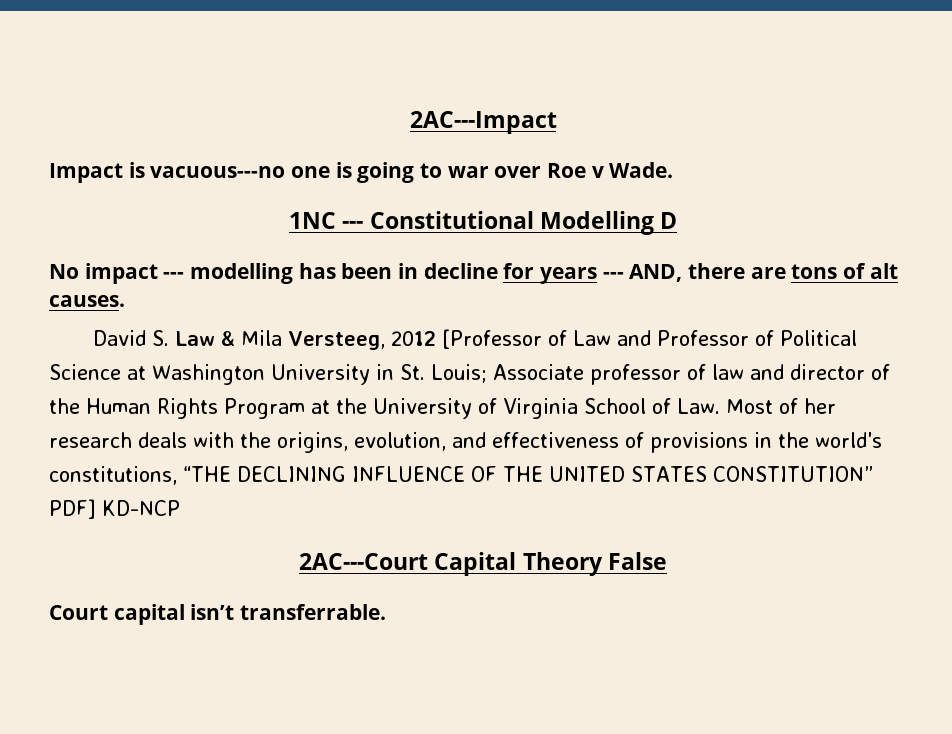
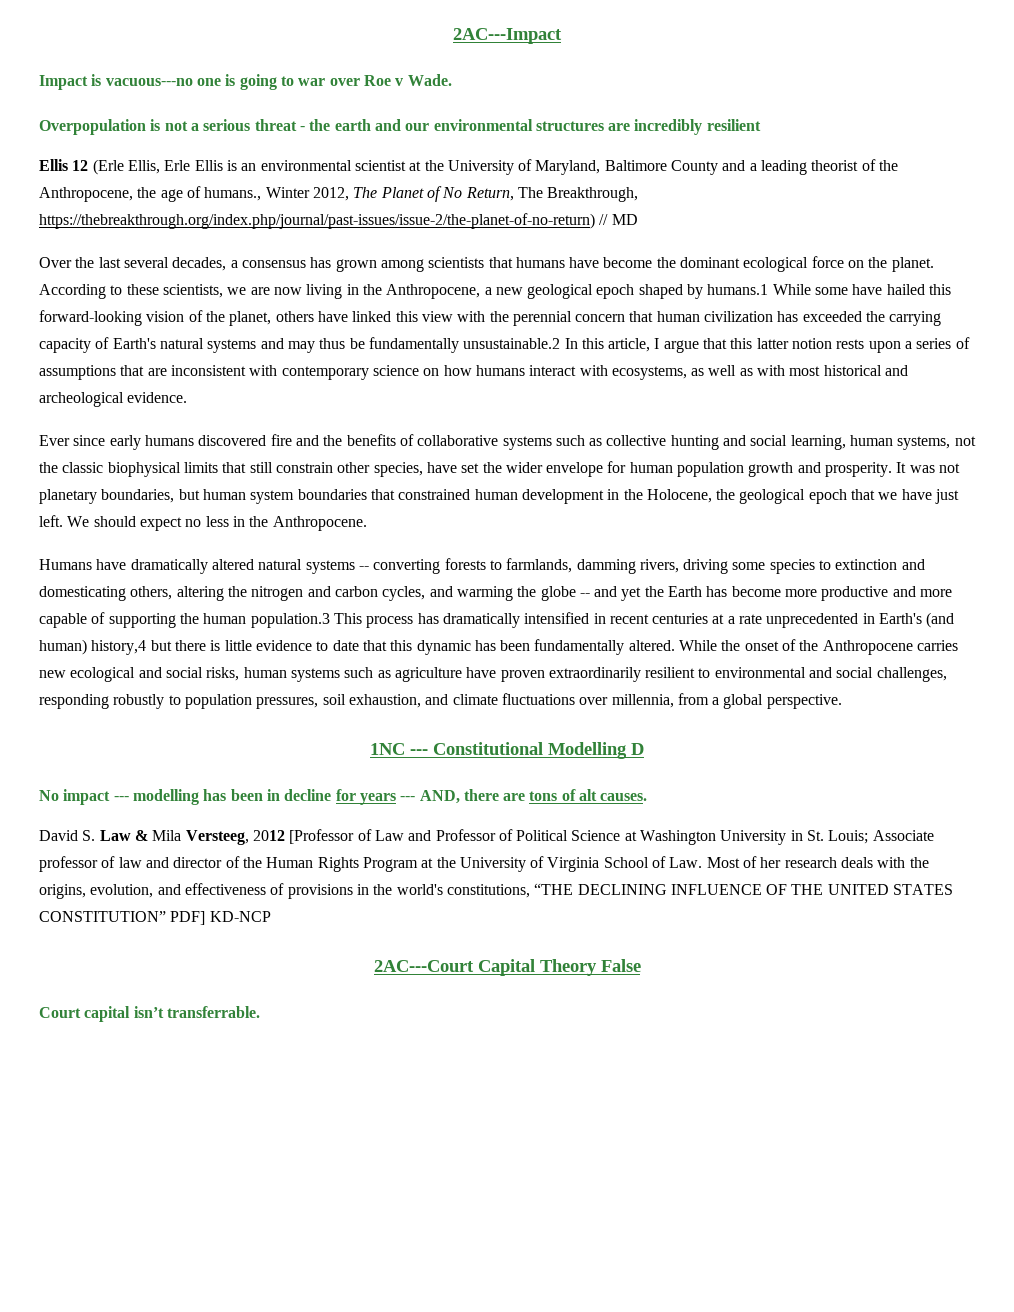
+ Overpopulation is not a serious threat - the earth and our environmental structures are incredibly resilient
+ Ellis 12 (Erle Ellis, Erle Ellis is an environmental scientist at the University of Maryland, Baltimore County and a leading theorist of the Anthropocene, the age of humans., Winter 2012, The Planet of No Return, The Breakthrough, https://thebreakthrough.org/index.php/journal/past-issues/issue-2/the-planet-of-no-return) // MD
+ Over the last several decades, a consensus has grown among scientists that humans have become the dominant ecological force on the planet. According to these scientists, we are now living in the Anthropocene, a new geological epoch shaped by humans.1 While some have hailed this forward-looking vision of the planet, others have linked this view with the perennial concern that human civilization has exceeded the carrying capacity of Earth's natural systems and may thus be fundamentally unsustainable.2 In this article, I argue that this latter notion rests upon a series of assumptions that are inconsistent with contemporary science on how humans interact with ecosystems, as well as with most historical and archeological evidence.
+ Ever since early humans discovered fire and the benefits of collaborative systems such as collective hunting and social learning, human systems, not the classic biophysical limits that still constrain other species, have set the wider envelope for human population growth and prosperity. It was not planetary boundaries, but human system boundaries that constrained human development in the Holocene, the geological epoch that we have just left. We should expect no less in the Anthropocene.
+ Humans have dramatically altered natural systems -- converting forests to farmlands, damming rivers, driving some species to extinction and domesticating others, altering the nitrogen and carbon cycles, and warming the globe -- and yet the Earth has become more productive and more capable of supporting the human population.3 This process has dramatically intensified in recent centuries at a rate unprecedented in Earth's (and human) history,4 but there is little evidence to date that this dynamic has been fundamentally altered. While the onset of the Anthropocene carries new ecological and social risks, human systems such as agriculture have proven extraordinarily resilient to environmental and social challenges, responding robustly to population pressures, soil exhaustion, and climate fluctuations over millennia, from a global perspective.

